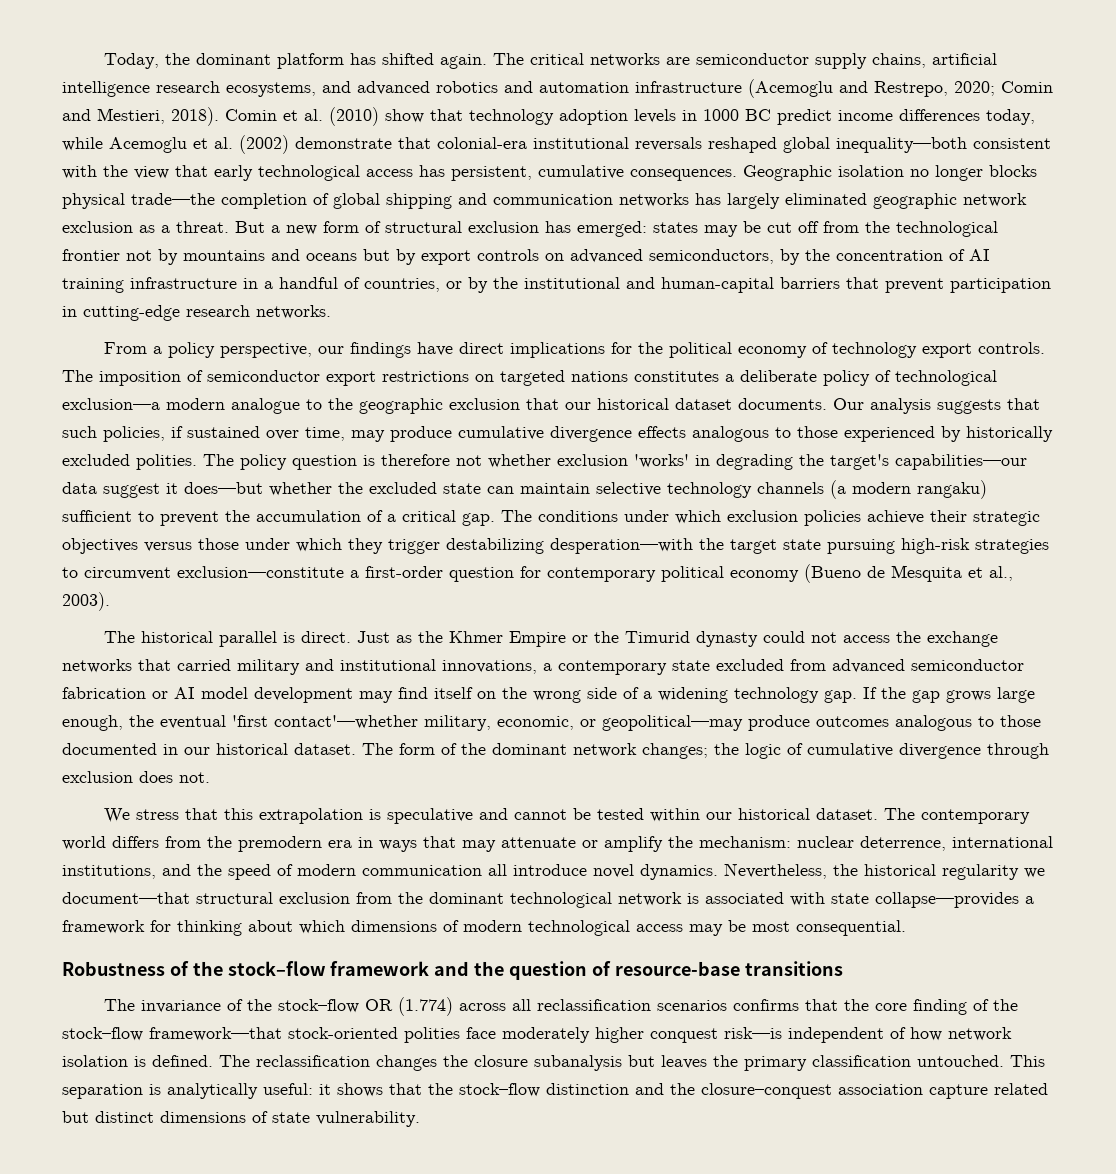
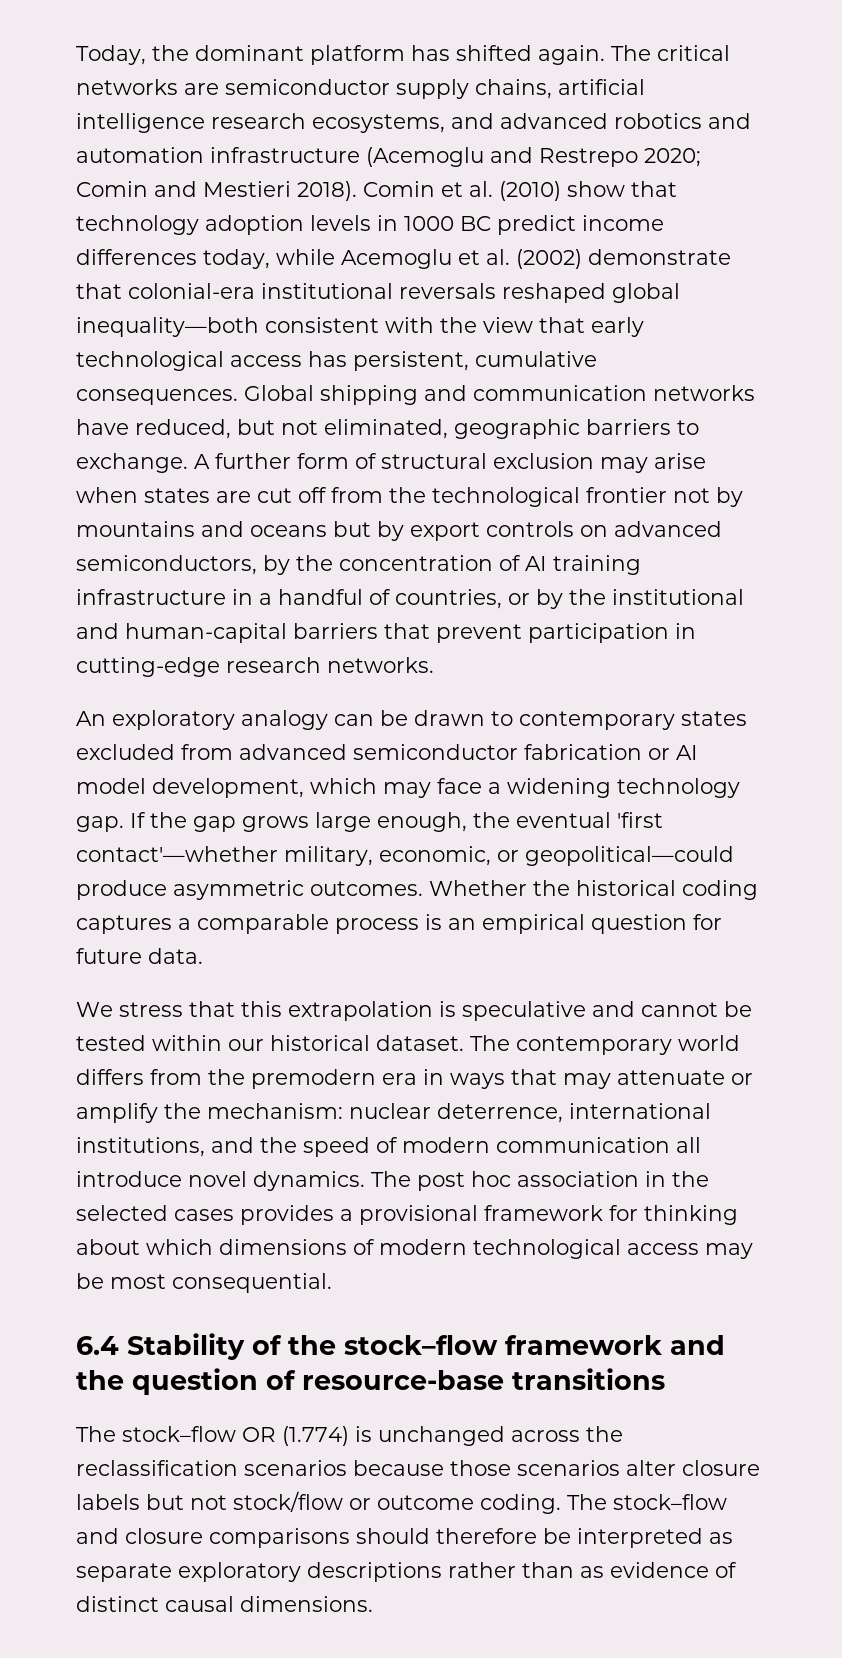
- The critical networks are semiconductor supply chains, artificial intelligence research ecosystems, and advanced robotics and automation infrastructure (Acemoglu and Restrepo, 2020; Comin and Mestieri, 2018).
+ The critical networks are semiconductor supply chains, artificial intelligence research ecosystems, and advanced robotics and automation infrastructure (Acemoglu and Restrepo 2020; Comin and Mestieri 2018).
- Geographic isolation no longer blocks physical trade—the completion of global shipping and communication networks has largely eliminated geographic network exclusion as a threat. But a new form of structural exclusion has emerged: states may be cut off from the technological frontier not by mountains and oceans but by export controls on advanced semiconductors, by the concentration of AI training infrastructure in a handful of countries, or by the institutional and human-capital barriers that prevent participation in cutting-edge research networks.
+ Global shipping and communication networks have reduced, but not eliminated, geographic barriers to exchange. A further form of structural exclusion may arise when states are cut off from the technological frontier not by mountains and oceans but by export controls on advanced semiconductors, by the concentration of AI training infrastructure in a handful of countries, or by the institutional and human-capital barriers that prevent participation in cutting-edge research networks.
- From a policy perspective, our findings have direct implications for the political economy of technology export controls. The imposition of semiconductor export restrictions on targeted nations constitutes a deliberate policy of technological exclusion—a modern analogue to the geographic exclusion that our historical dataset documents. Our analysis suggests that such policies, if sustained over time, may produce cumulative divergence effects analogous to those experienced by historically excluded polities. The policy question is therefore not whether exclusion 'works' in degrading the target's capabilities—our data suggest it does—but whether the excluded state can maintain selective technology channels (a modern rangaku) sufficient to prevent the accumulation of a critical gap. The conditions under which exclusion policies achieve their strategic objectives versus those under which they trigger destabilizing desperation—with the target state pursuing high-risk strategies to circumvent exclusion—constitute a first-order question for contemporary political economy (Bueno de Mesquita et al., 2003).
- The historical parallel is direct. Just as the Khmer Empire or the Timurid dynasty could not access the exchange networks that carried military and institutional innovations, a contemporary state excluded from advanced semiconductor fabrication or AI model development may find itself on the wrong side of a widening technology gap.
+ An exploratory analogy can be drawn to contemporary states excluded from advanced semiconductor fabrication or AI model development, which may face a widening technology gap.
- If the gap grows large enough, the eventual 'first contact'—whether military, economic, or geopolitical—may produce outcomes analogous to those documented in our historical dataset. The form of the dominant network changes; the logic of cumulative divergence through exclusion does not.
+ If the gap grows large enough, the eventual 'first contact'—whether military, economic, or geopolitical—could produce asymmetric outcomes. Whether the historical coding captures a comparable process is an empirical question for future data.
- Nevertheless, the historical regularity we document—that structural exclusion from the dominant technological network is associated with state collapse—provides a framework for thinking about which dimensions of modern technological access may be most consequential.
+ The post hoc association in the selected cases provides a provisional framework for thinking about which dimensions of modern technological access may be most consequential.
- Robustness of the stock–flow framework and the question of resource-base transitions
+ 6.4 Stability of the stock–flow framework and the question of resource-base transitions
- The invariance of the stock–flow OR (1.774) across all reclassification scenarios confirms that the core finding of the stock–flow framework—that stock-oriented polities face moderately higher conquest risk—is independent of how network isolation is defined. The reclassification changes the closure subanalysis but leaves the primary classification untouched. This separation is analytically useful: it shows that the stock–flow distinction and the closure–conquest association capture related but distinct dimensions of state vulnerability.
+ The stock–flow OR (1.774) is unchanged across the reclassification scenarios because those scenarios alter closure labels but not stock/flow or outcome coding. The stock–flow and closure comparisons should therefore be interpreted as separate exploratory descriptions rather than as evidence of distinct causal dimensions.

